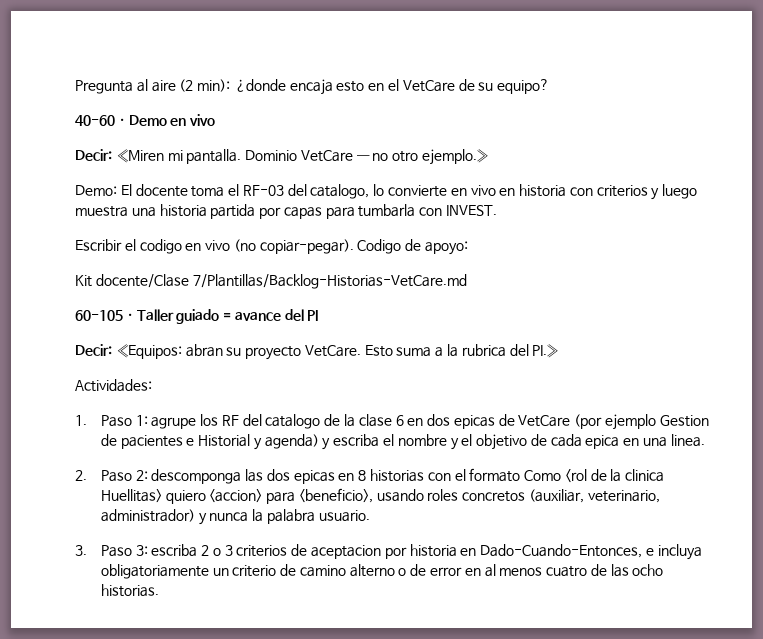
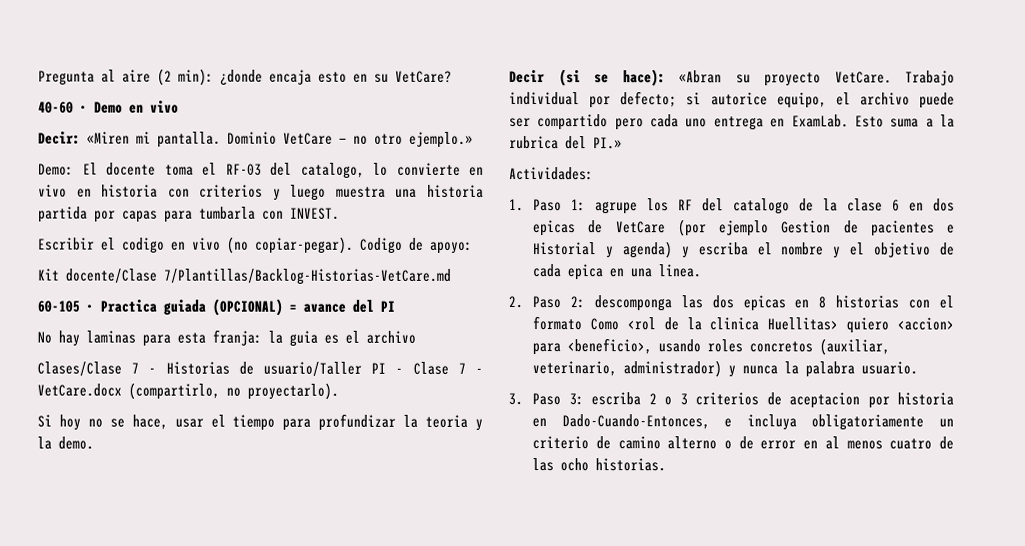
- Pregunta al aire (2 min): ¿donde encaja esto en el VetCare de su equipo?
+ Pregunta al aire (2 min): ¿donde encaja esto en su VetCare?
- 60-105 · Taller guiado = avance del PI
+ 60-105 · Practica guiada (OPCIONAL) = avance del PI
- Decir: «Equipos: abran su proyecto VetCare.
+ No hay laminas para esta franja: la guia es el archivo
+ Clases/Clase 7 - Historias de usuario/Taller PI - Clase 7 - VetCare.docx (compartirlo, no proyectarlo).
+ Si hoy no se hace, usar el tiempo para profundizar la teoria y la demo.
+ Decir (si se hace): «Abran su proyecto VetCare. Trabajo individual por defecto; si autorice equipo, el archivo puede ser compartido pero cada uno entrega en ExamLab.

